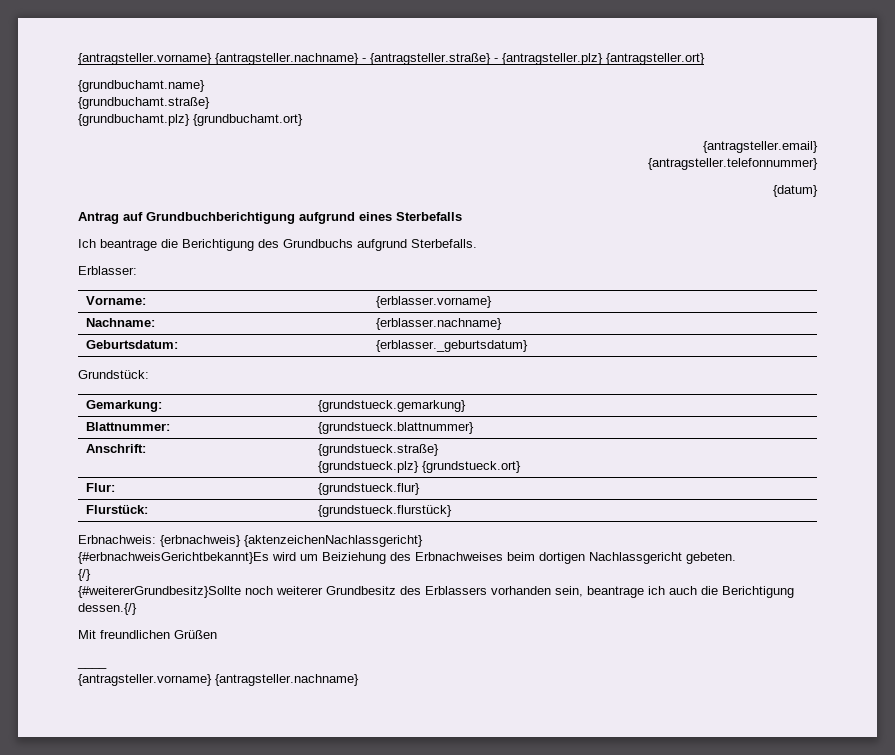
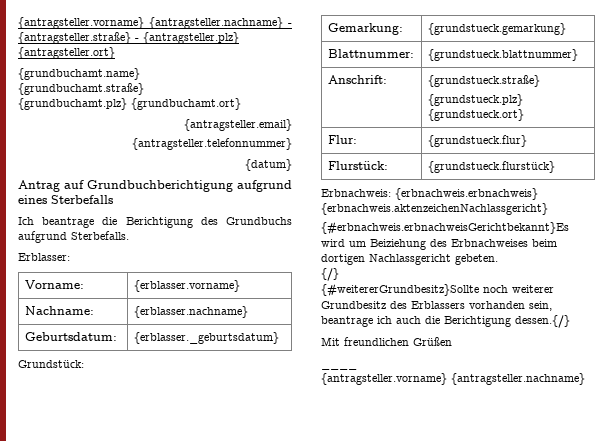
- Erbnachweis: {erbnachweis} {aktenzeichenNachlassgericht}
- {#erbnachweisGerichtbekannt}Es wird um Beiziehung des Erbnachweises beim dortigen Nachlassgericht gebeten.
+ Erbnachweis: {erbnachweis.erbnachweis} {erbnachweis.aktenzeichenNachlassgericht}
+ {#erbnachweis.erbnachweisGerichtbekannt}Es wird um Beiziehung des Erbnachweises beim dortigen Nachlassgericht gebeten.

